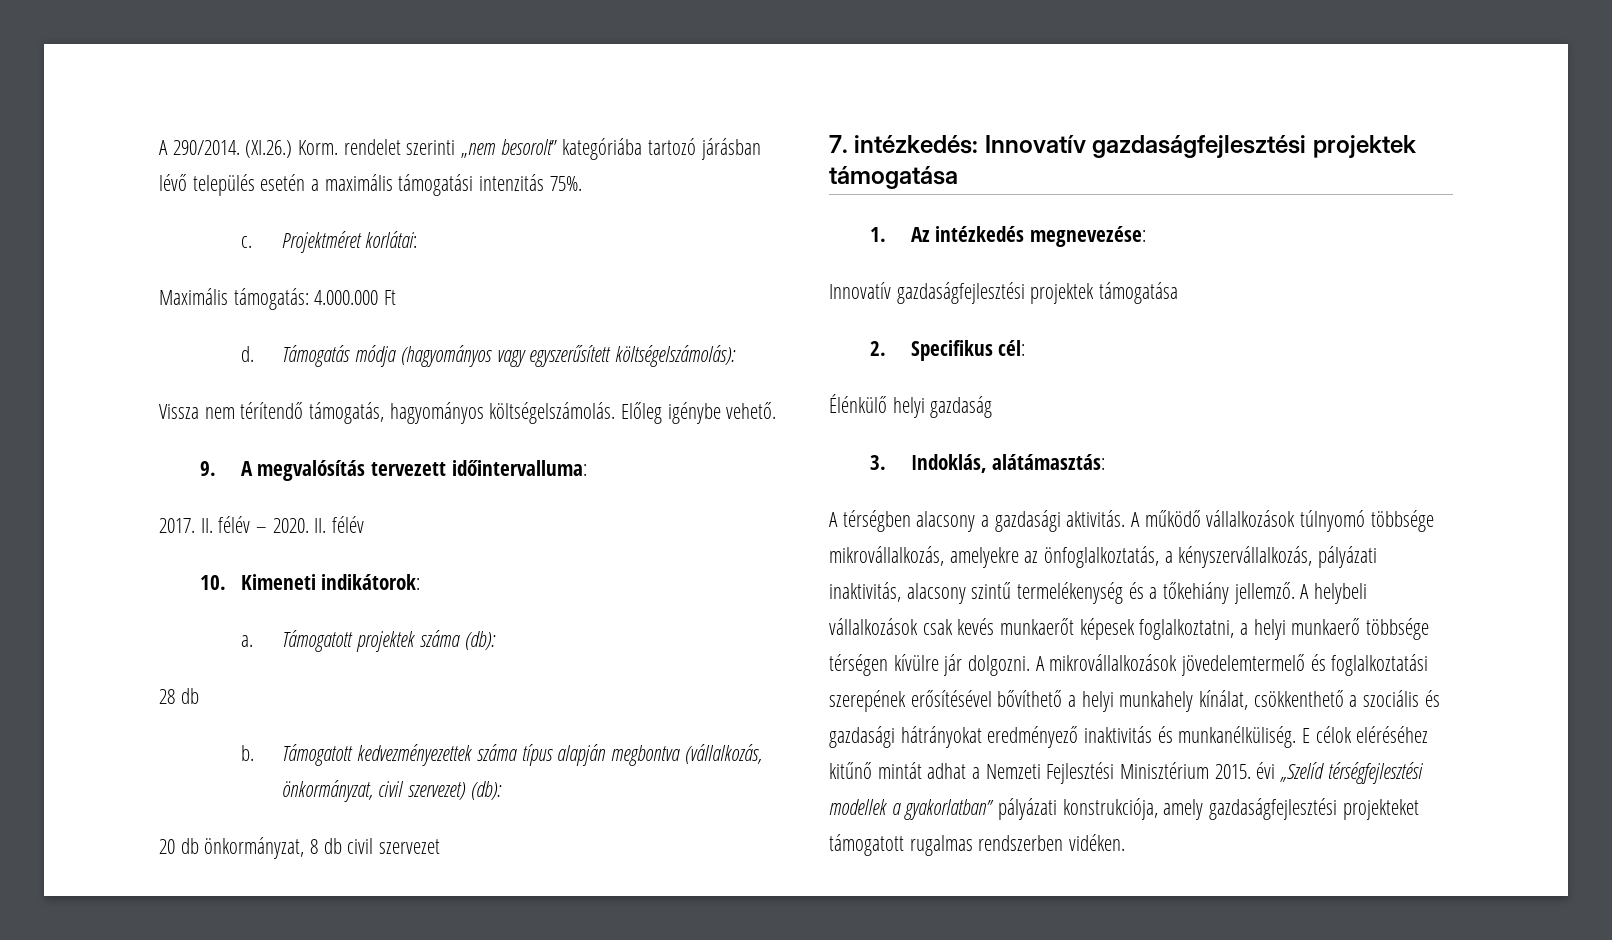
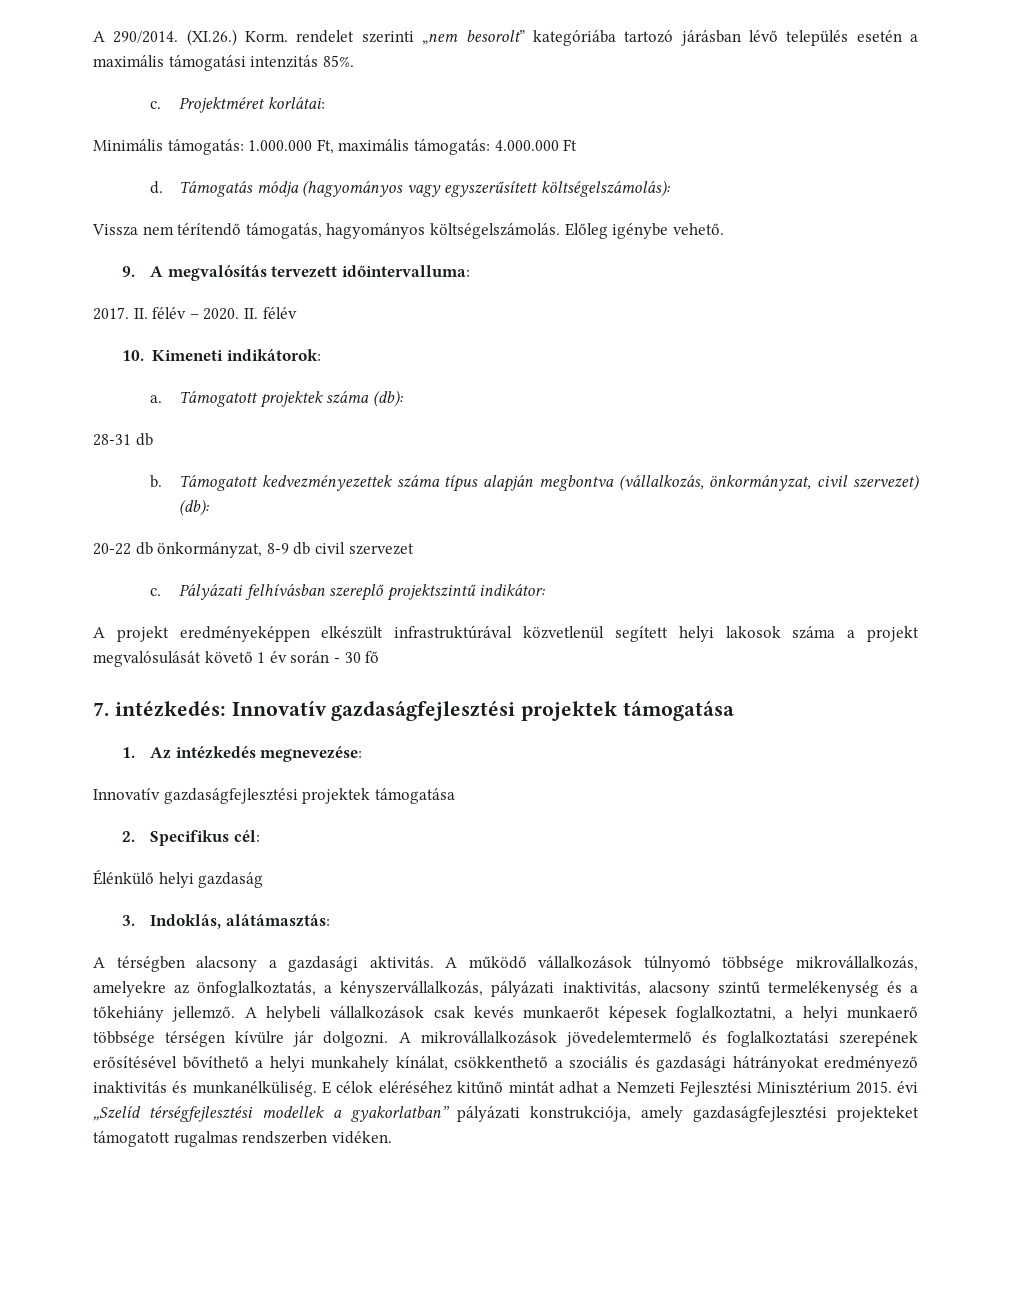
- (XI.26.) Korm. rendelet szerinti „nem besorolt” kategóriába tartozó járásban lévő település esetén a maximális támogatási intenzitás 75%.
+ (XI.26.) Korm. rendelet szerinti „nem besorolt” kategóriába tartozó járásban lévő település esetén a maximális támogatási intenzitás 85%.
- Maximális támogatás: 4.000.000 Ft
+ Minimális támogatás: 1.000.000 Ft, maximális támogatás: 4.000.000 Ft
- 28 db
+ 28-31 db
- 20 db önkormányzat, 8 db civil szervezet
+ 20-22 db önkormányzat, 8-9 db civil szervezet
+ c. Pályázati felhívásban szereplő projektszintű indikátor:
+ A projekt eredményeképpen elkészült infrastruktúrával közvetlenül segített helyi lakosok száma a projekt megvalósulását követő 1 év során - 30 fő

